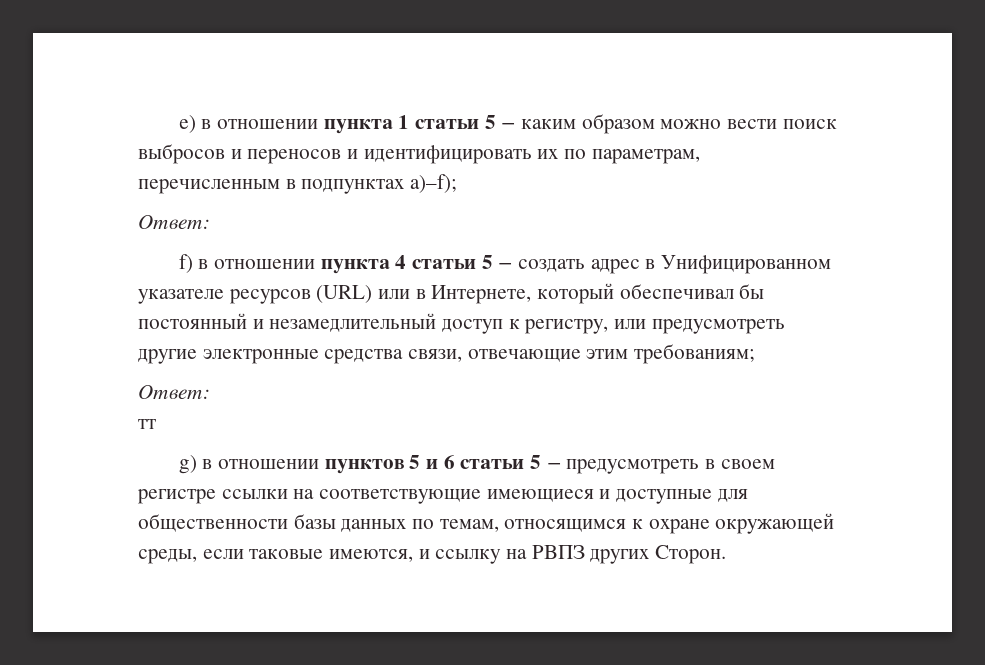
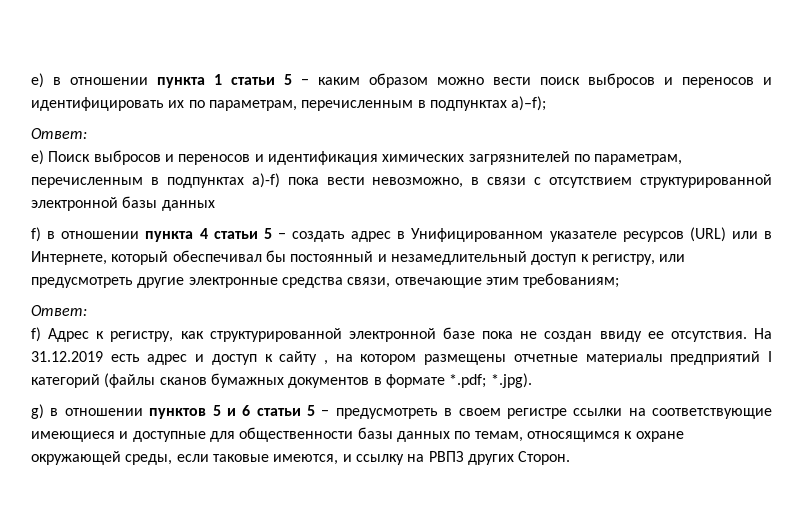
+ e) Поиск выбросов и переносов и идентификация химических загрязнителей по параметрам, перечисленным в подпунктах a)-f) пока вести невозможно, в связи с отсутствием структурированной электронной базы данных
- тт
+ f) Адрес к регистру, как структурированной электронной базе пока не создан ввиду ее отсутствия. На 31.12.2019 есть адрес и доступ к сайту , на котором размещены отчетные материалы предприятий I категорий (файлы сканов бумажных документов в формате *.pdf; *.jpg).

